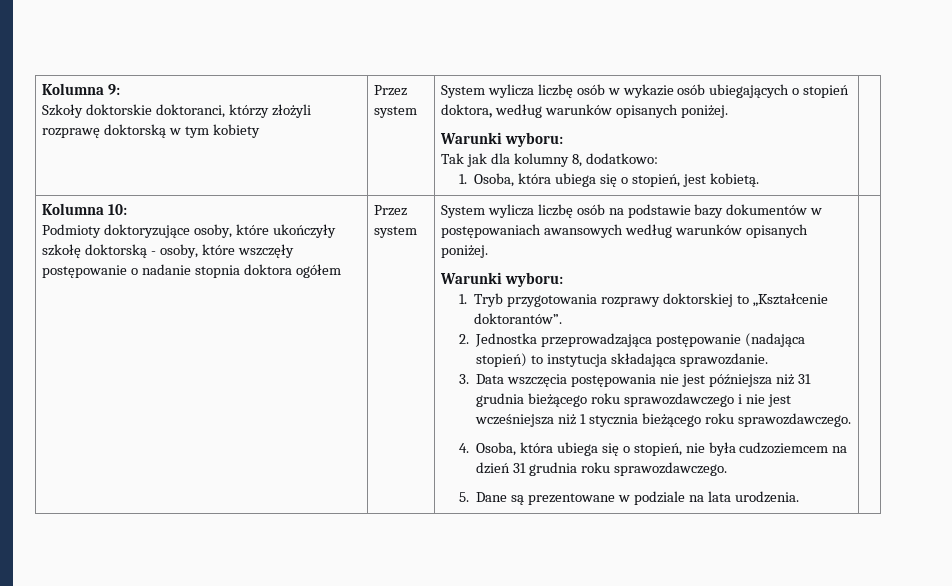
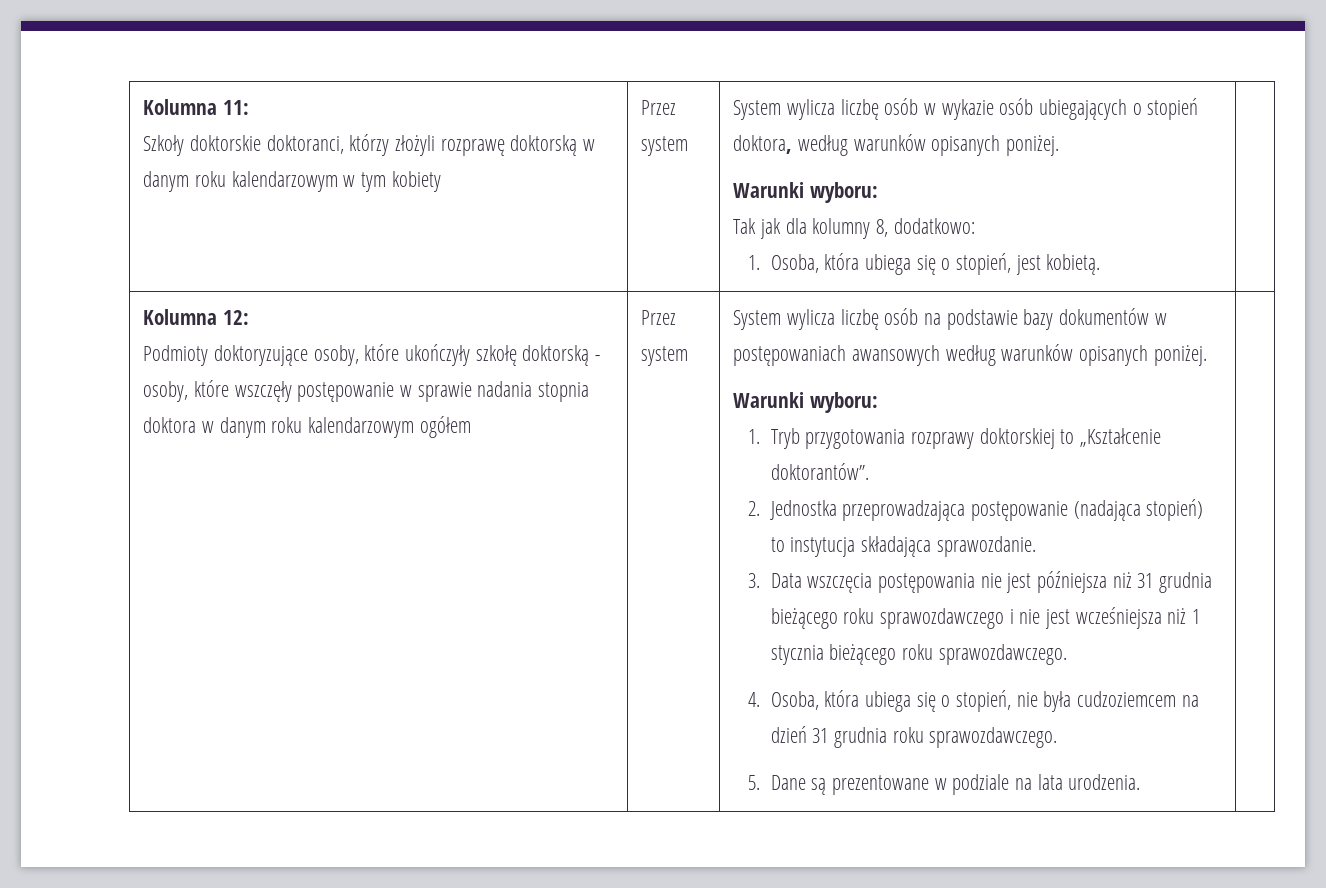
- Kolumna 9:
+ Kolumna 11:
- Szkoły doktorskie doktoranci, którzy złożyli rozprawę doktorską w tym kobiety
+ Szkoły doktorskie doktoranci, którzy złożyli rozprawę doktorską w danym roku kalendarzowym w tym kobiety
- Kolumna 10:
+ Kolumna 12:
- Podmioty doktoryzujące osoby, które ukończyły szkołę doktorską - osoby, które wszczęły postępowanie o nadanie stopnia doktora ogółem
+ Podmioty doktoryzujące osoby, które ukończyły szkołę doktorską - osoby, które wszczęły postępowanie w sprawie nadania stopnia doktora w danym roku kalendarzowym ogółem

